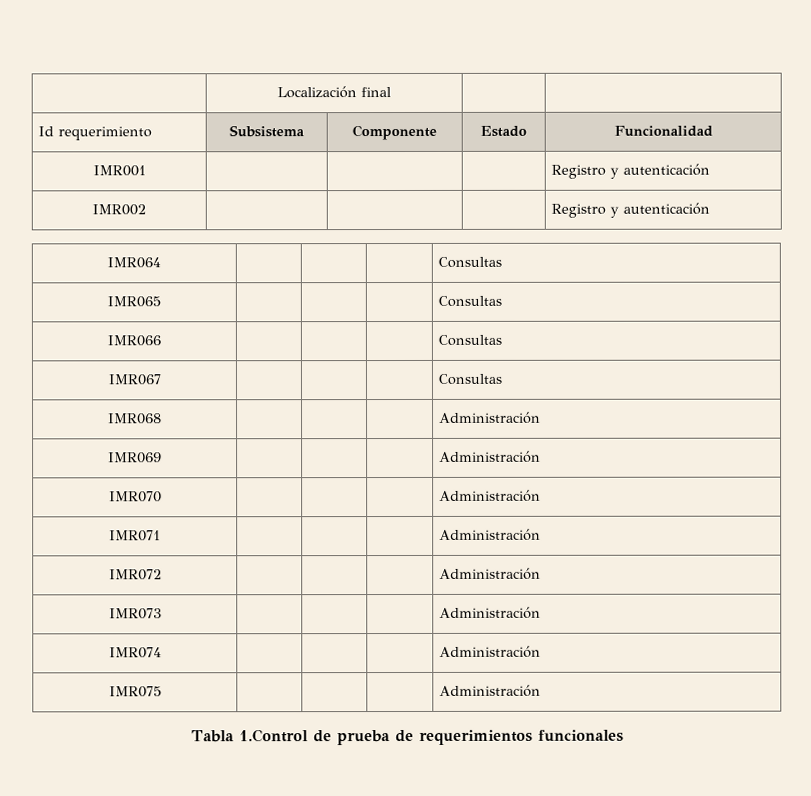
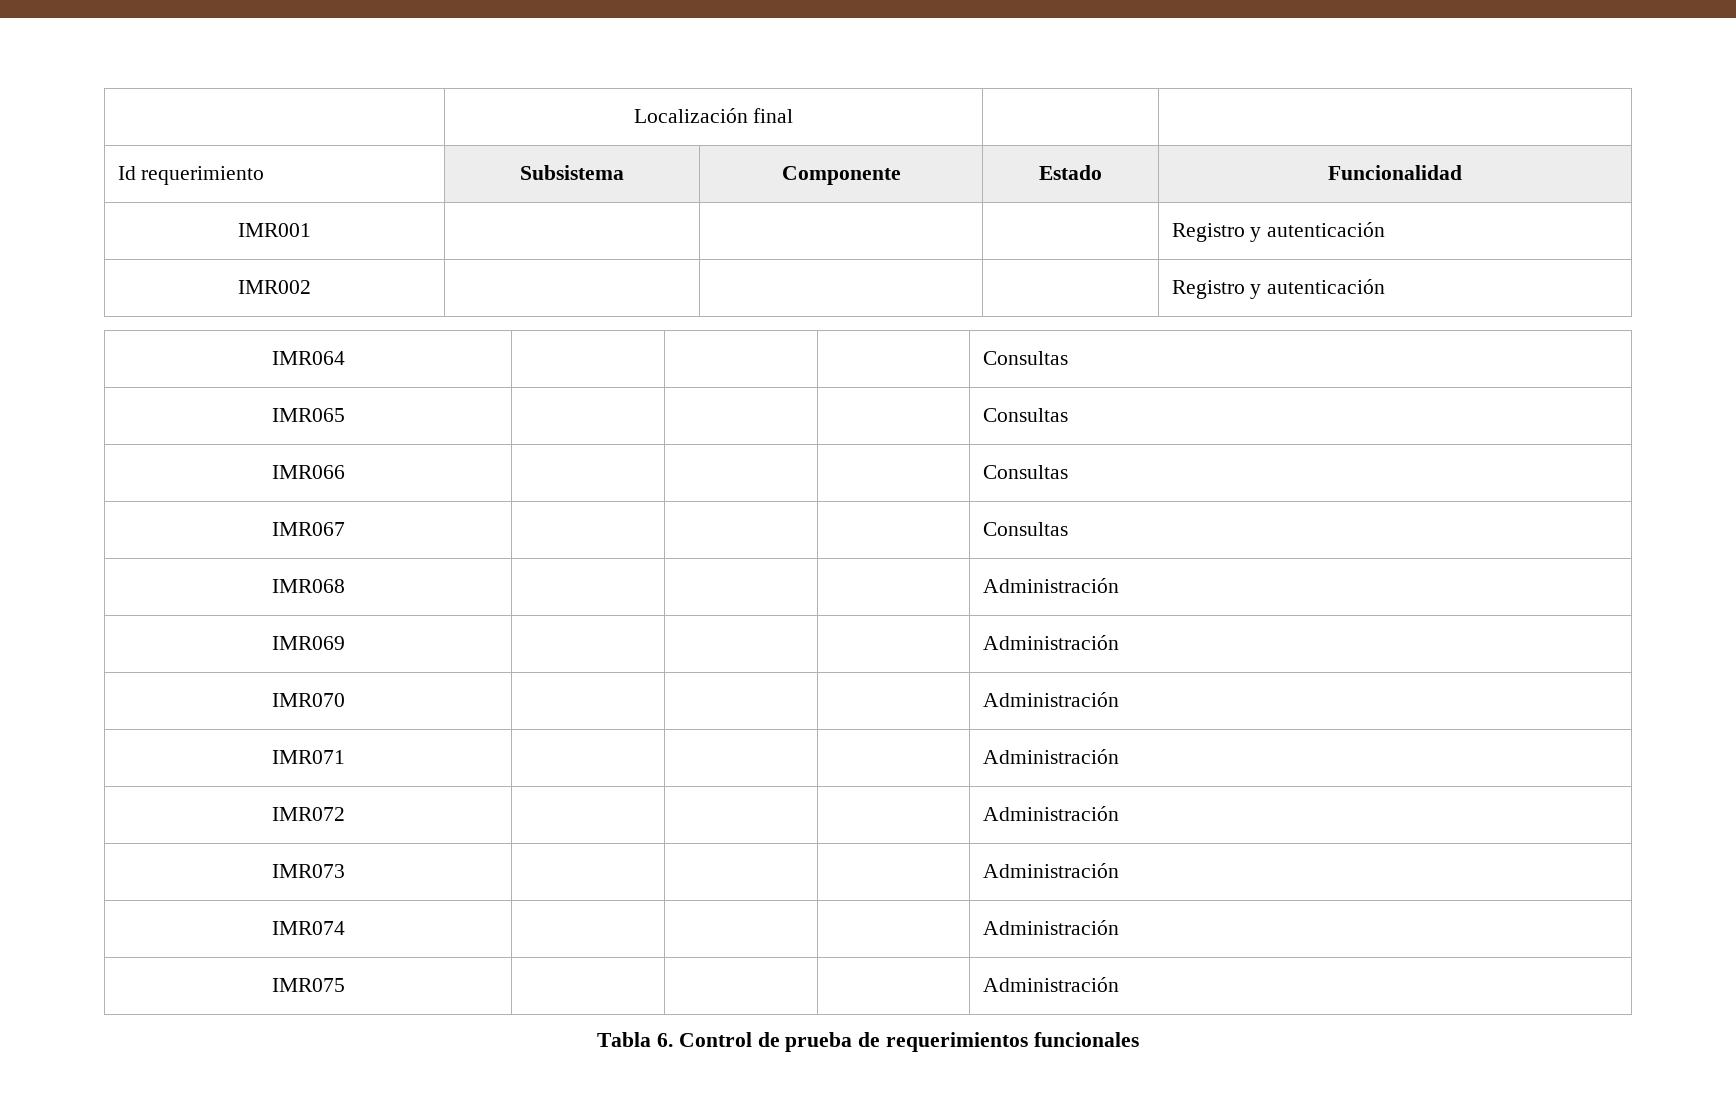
- Tabla 1.Control de prueba de requerimientos funcionales
+ Tabla 6. Control de prueba de requerimientos funcionales

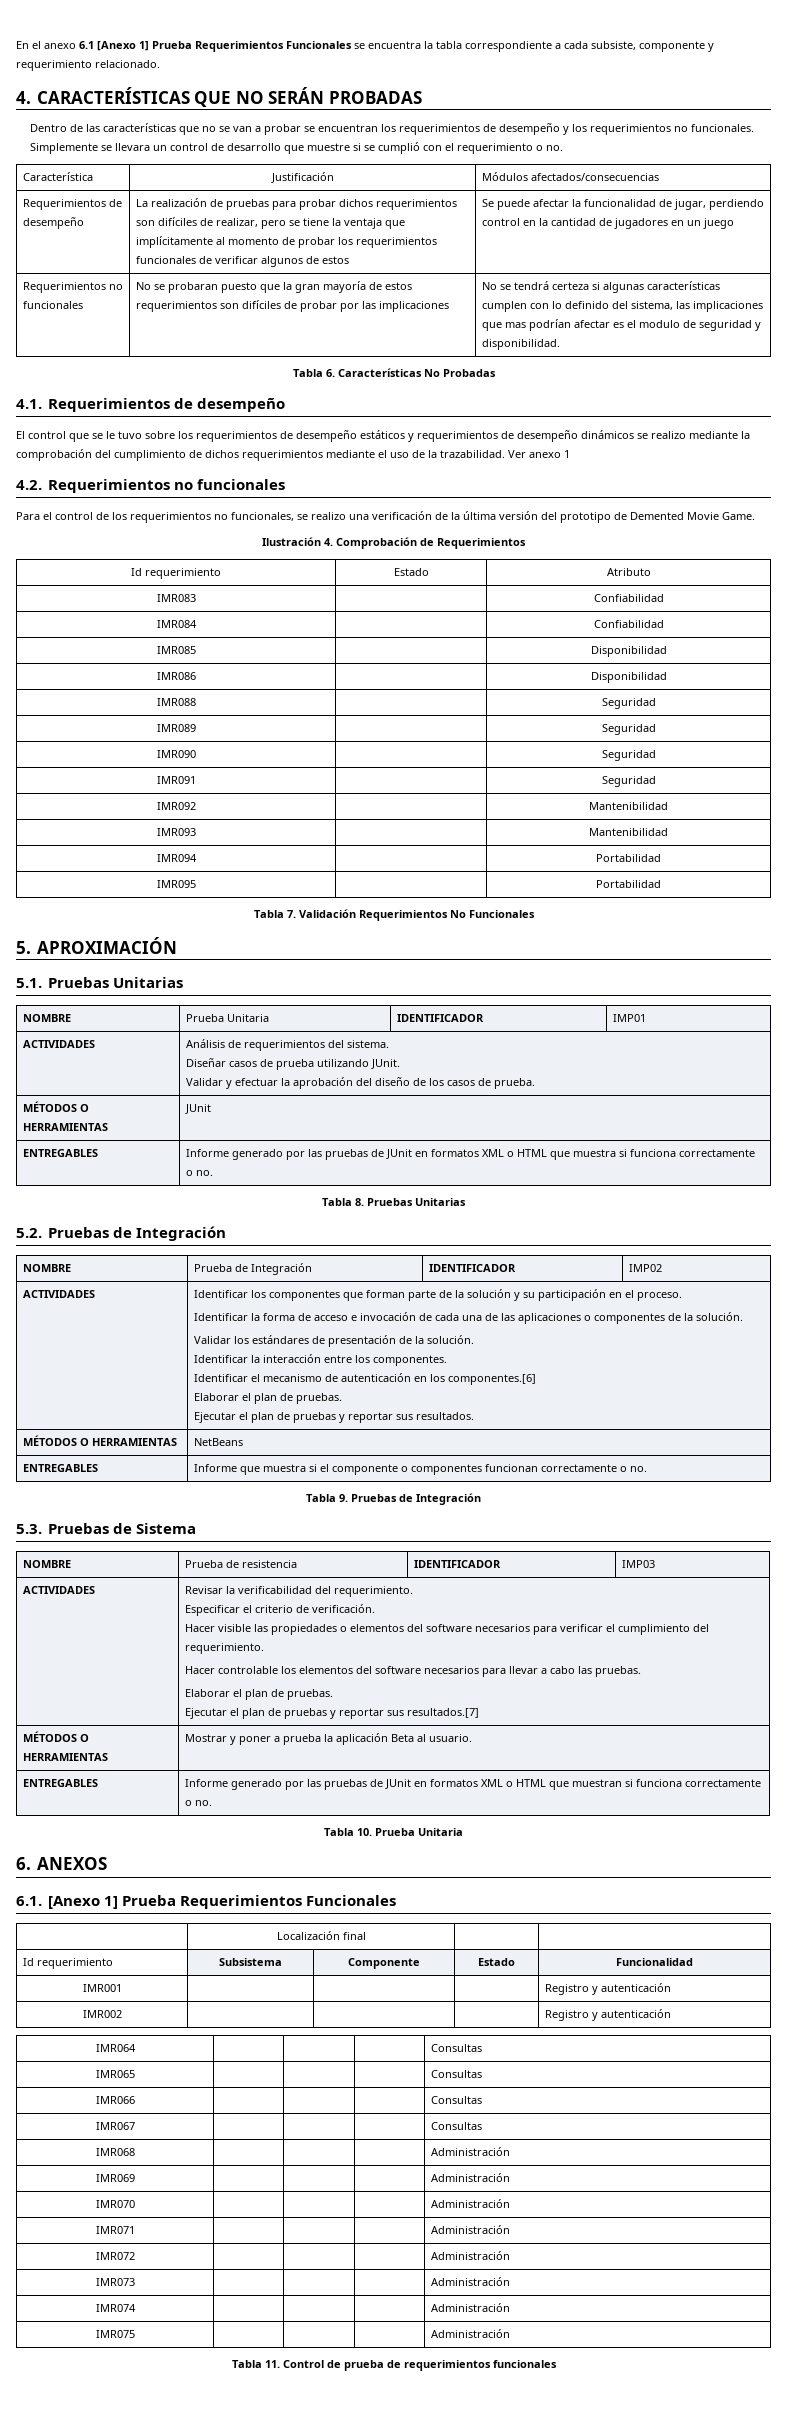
+ En el anexo 6.1 [Anexo 1] Prueba Requerimientos Funcionales se encuentra la tabla correspondiente a cada subsiste, componente y requerimiento relacionado.
+ 4. CARACTERÍSTICAS QUE NO SERÁN PROBADAS
+ Dentro de las características que no se van a probar se encuentran los requerimientos de desempeño y los requerimientos no funcionales. Simplemente se llevara un control de desarrollo que muestre si se cumplió con el requerimiento o no.
+ Característica | Justificación | Módulos afectados/consecuencias
+ Requerimientos de desempeño | La realización de pruebas para probar dichos requerimientos son difíciles de realizar, pero se tiene la ventaja que implícitamente al momento de probar los requerimientos funcionales de verificar algunos de estos | Se puede afectar la funcionalidad de jugar, perdiendo control en la cantidad de jugadores en un juego
+ Requerimientos no funcionales | No se probaran puesto que la gran mayoría de estos requerimientos son difíciles de probar por las implicaciones | No se tendrá certeza si algunas características cumplen con lo definido del sistema, las implicaciones que mas podrían afectar es el modulo de seguridad y disponibilidad.
+ Tabla 6. Características No Probadas
+ 4.1. Requerimientos de desempeño
+ El control que se le tuvo sobre los requerimientos de desempeño estáticos y requerimientos de desempeño dinámicos se realizo mediante la comprobación del cumplimiento de dichos requerimientos mediante el uso de la trazabilidad. Ver anexo 1
+ 4.2. Requerimientos no funcionales
+ Para el control de los requerimientos no funcionales, se realizo una verificación de la última versión del prototipo de Demented Movie Game.
+ Ilustración 4. Comprobación de Requerimientos
+ Id requerimiento | Estado | Atributo
+ IMR083 | | Confiabilidad
+ IMR084 | | Confiabilidad
+ IMR085 | | Disponibilidad
+ IMR086 | | Disponibilidad
+ IMR088 | | Seguridad
+ IMR089 | | Seguridad
+ IMR090 | | Seguridad
+ IMR091 | | Seguridad
+ IMR092 | | Mantenibilidad
+ IMR093 | | Mantenibilidad
+ IMR094 | | Portabilidad
+ IMR095 | | Portabilidad
+ Tabla 7. Validación Requerimientos No Funcionales
+ 5. APROXIMACIÓN
+ 5.1. Pruebas Unitarias
+ NOMBRE | Prueba Unitaria | IDENTIFICADOR | IMP01
+ ACTIVIDADES | Análisis de requerimientos del sistema.
+ Diseñar casos de prueba utilizando JUnit.
+ Validar y efectuar la aprobación del diseño de los casos de prueba.
+ MÉTODOS O HERRAMIENTAS | JUnit
+ ENTREGABLES | Informe generado por las pruebas de JUnit en formatos XML o HTML que muestra si funciona correctamente o no.
+ Tabla 8. Pruebas Unitarias
+ 5.2. Pruebas de Integración
+ NOMBRE | Prueba de Integración | IDENTIFICADOR | IMP02
+ ACTIVIDADES | Identificar los componentes que forman parte de la solución y su participación en el proceso.
+ Identificar la forma de acceso e invocación de cada una de las aplicaciones o componentes de la solución.
+ Validar los estándares de presentación de la solución.
+ Identificar la interacción entre los componentes.
+ Identificar el mecanismo de autenticación en los componentes.[6]
+ Elaborar el plan de pruebas.
+ Ejecutar el plan de pruebas y reportar sus resultados.
+ MÉTODOS O HERRAMIENTAS | NetBeans
+ ENTREGABLES | Informe que muestra si el componente o componentes funcionan correctamente o no.
+ Tabla 9. Pruebas de Integración
+ 5.3. Pruebas de Sistema
+ NOMBRE | Prueba de resistencia | IDENTIFICADOR | IMP03
+ ACTIVIDADES | Revisar la verificabilidad del requerimiento.
+ Especificar el criterio de verificación.
+ Hacer visible las propiedades o elementos del software necesarios para verificar el cumplimiento del requerimiento.
+ Hacer controlable los elementos del software necesarios para llevar a cabo las pruebas.
+ Elaborar el plan de pruebas.
+ Ejecutar el plan de pruebas y reportar sus resultados.[7]
+ MÉTODOS O HERRAMIENTAS | Mostrar y poner a prueba la aplicación Beta al usuario.
+ ENTREGABLES | Informe generado por las pruebas de JUnit en formatos XML o HTML que muestran si funciona correctamente o no.
+ Tabla 10. Prueba Unitaria
+ 6. ANEXOS
+ 6.1. [Anexo 1] Prueba Requerimientos Funcionales
- Tabla 6. Control de prueba de requerimientos funcionales
+ Tabla 11. Control de prueba de requerimientos funcionales

